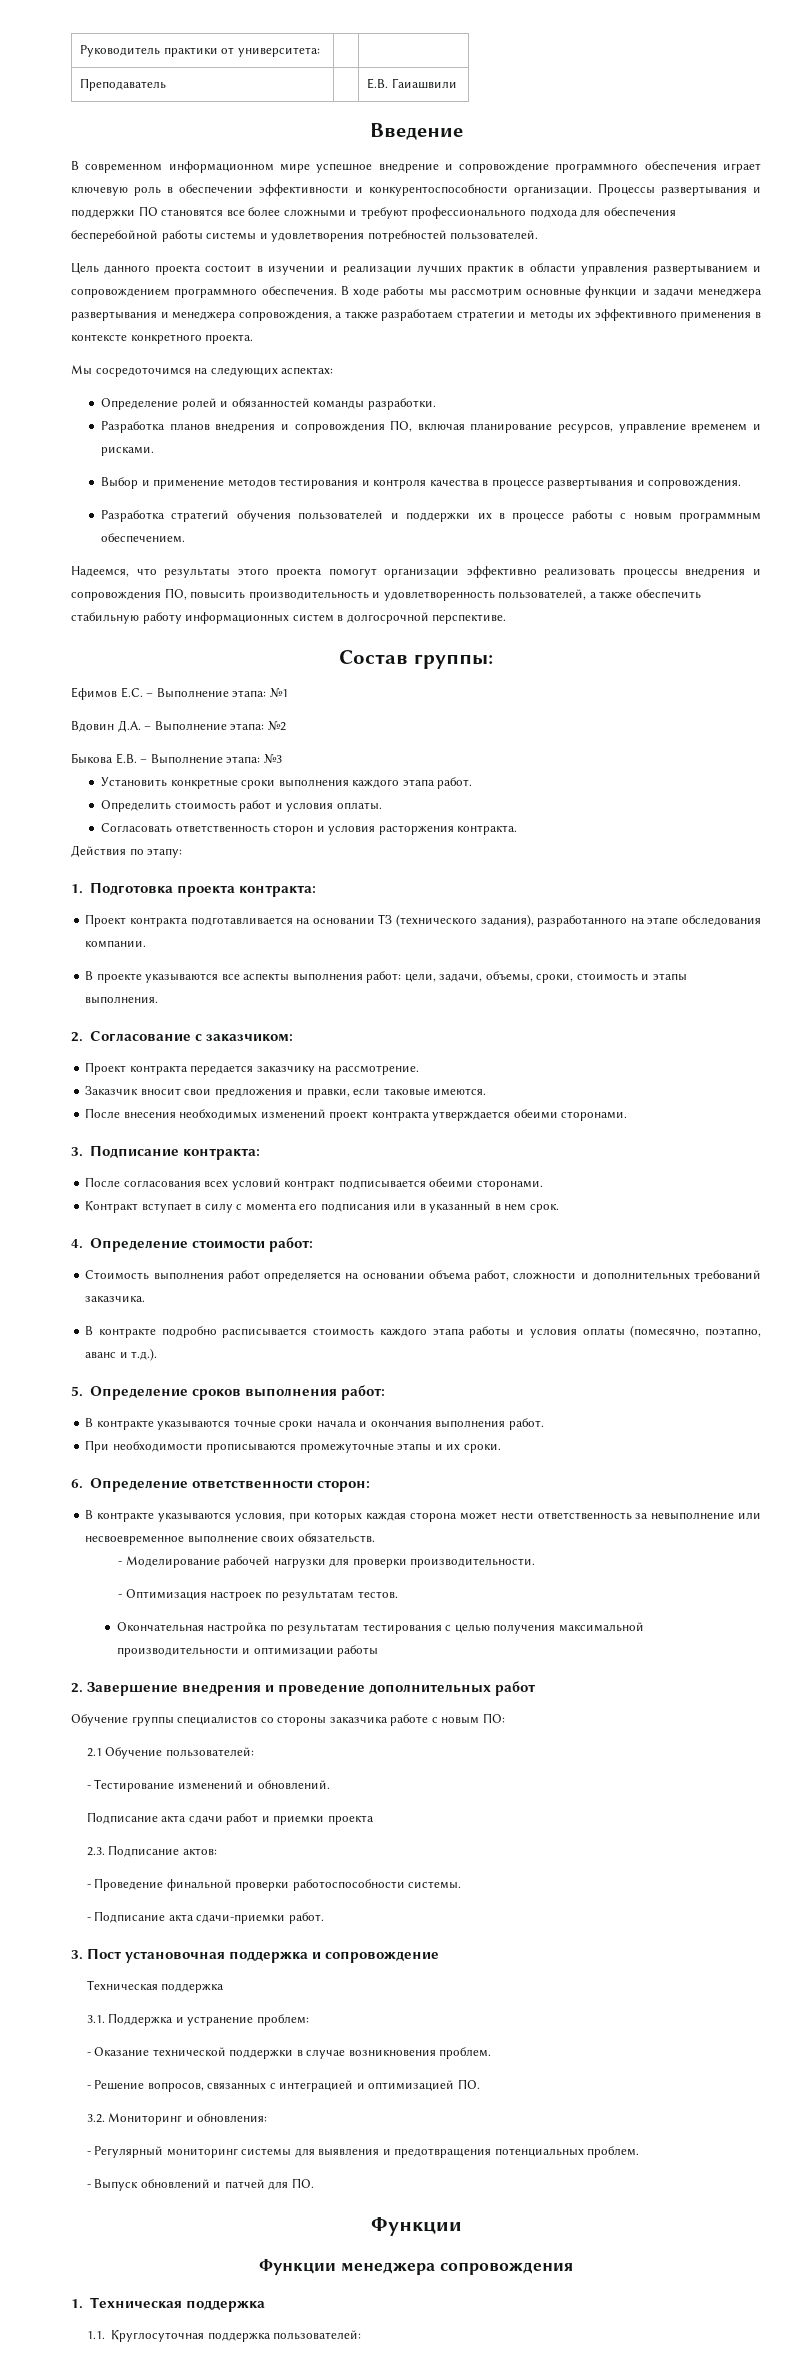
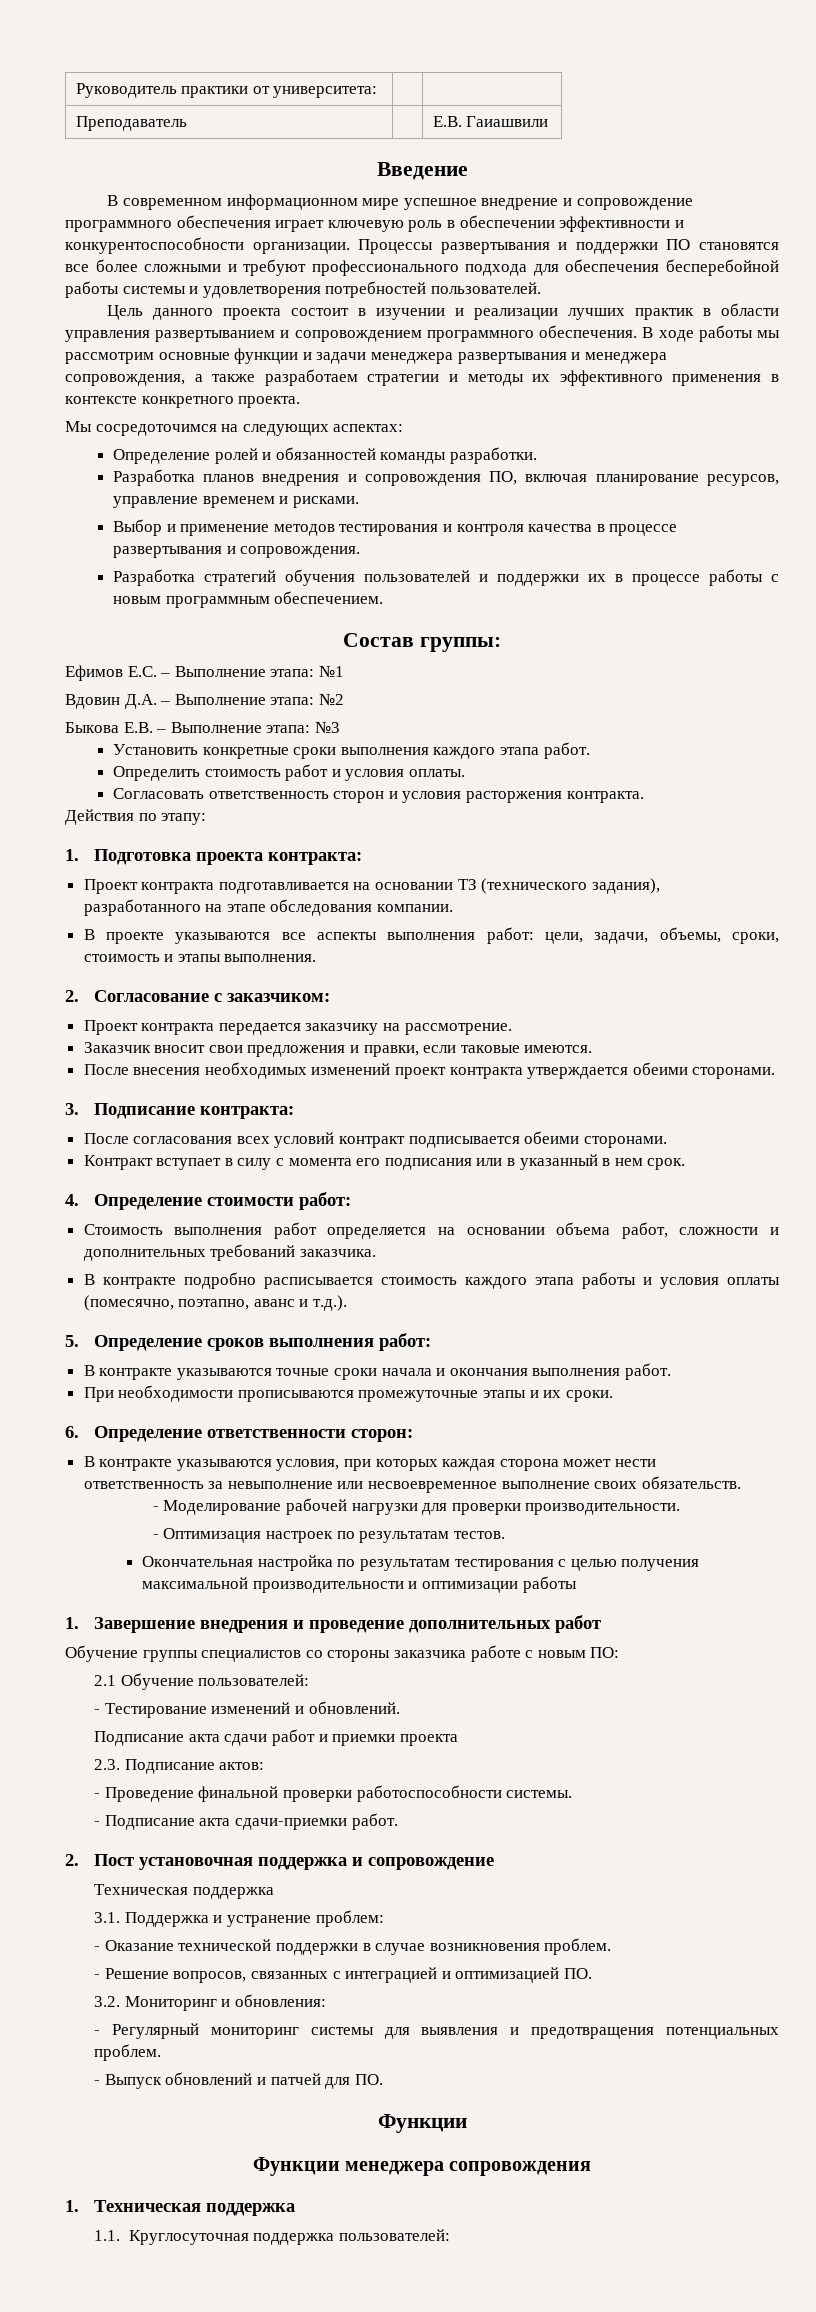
- Надеемся, что результаты этого проекта помогут организации эффективно реализовать процессы внедрения и сопровождения ПО, повысить производительность и удовлетворенность пользователей, а также обеспечить стабильную работу информационных систем в долгосрочной перспективе.
- 2. Завершение внедрения и проведение дополнительных работ
+ 1. Завершение внедрения и проведение дополнительных работ
- 3. Пост установочная поддержка и сопровождение
+ 2. Пост установочная поддержка и сопровождение

